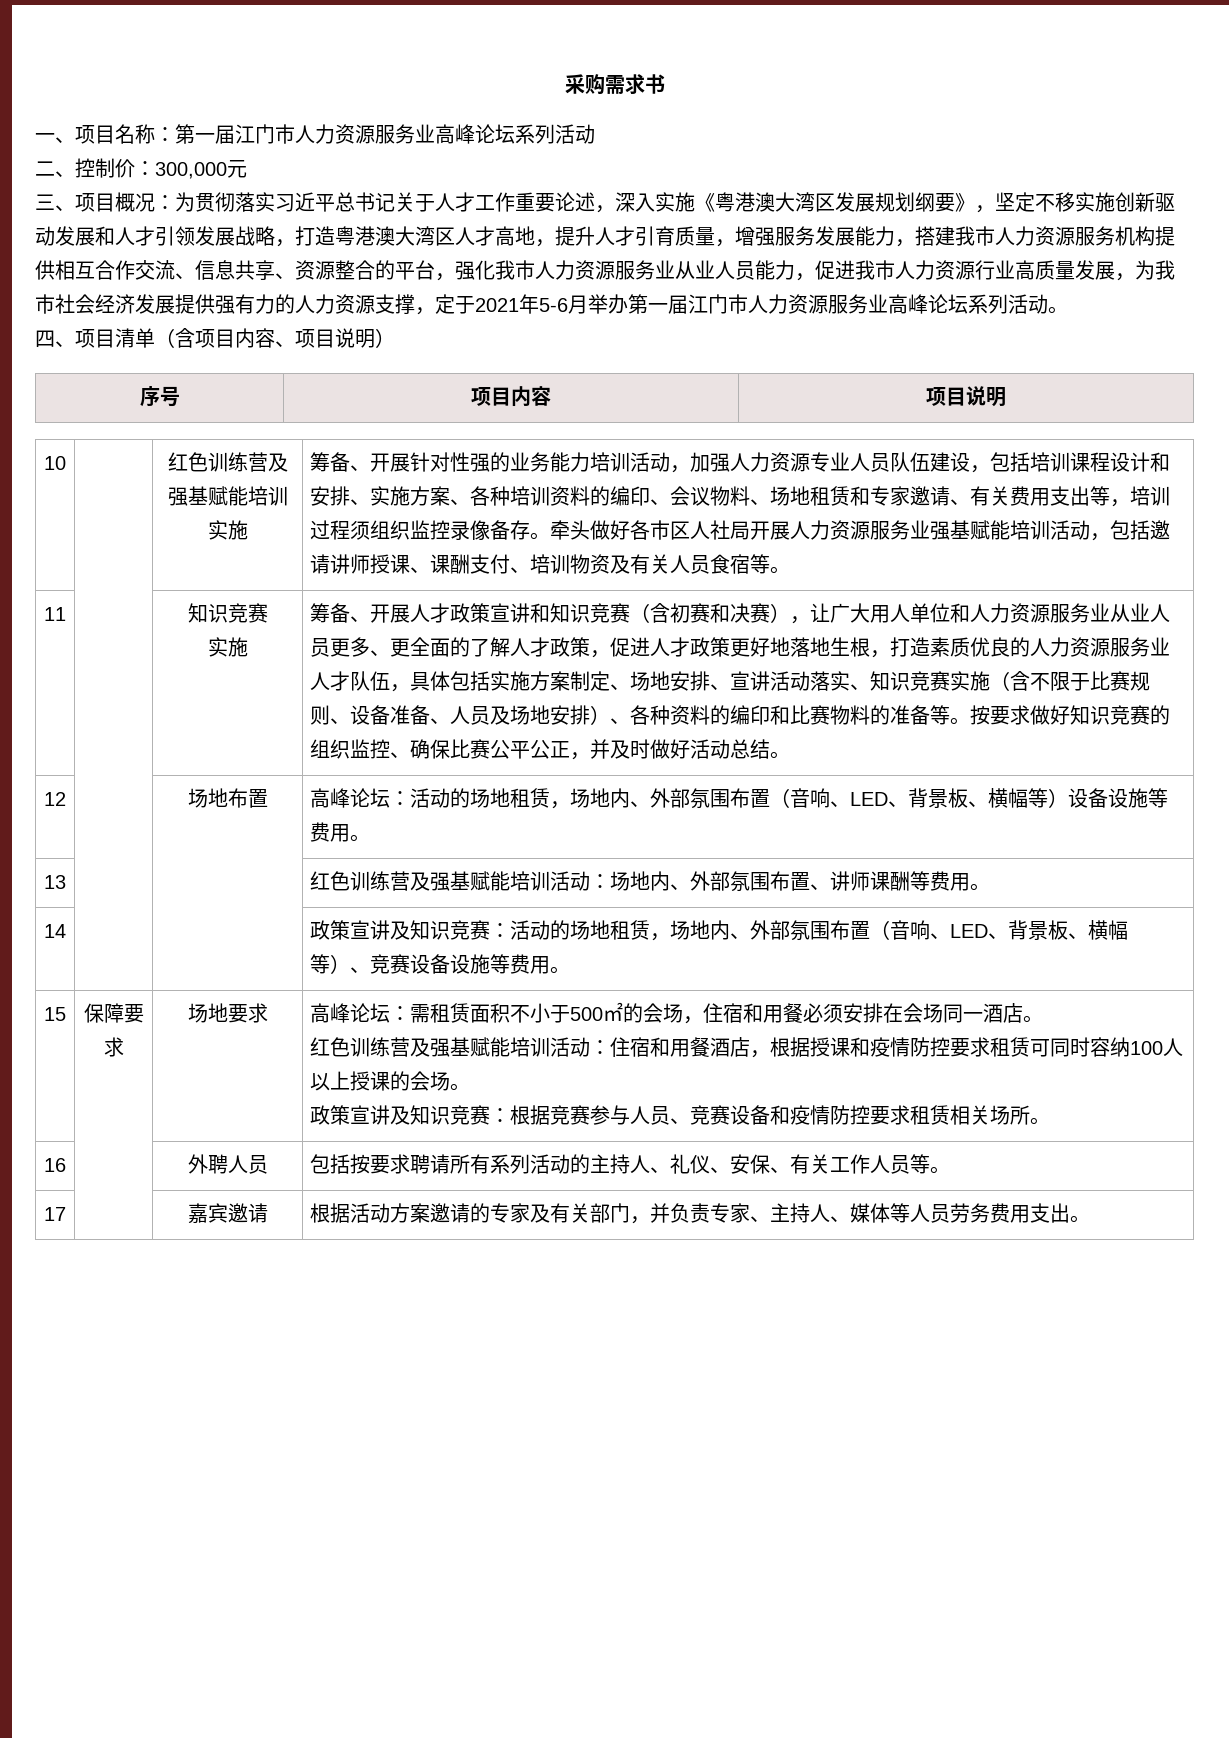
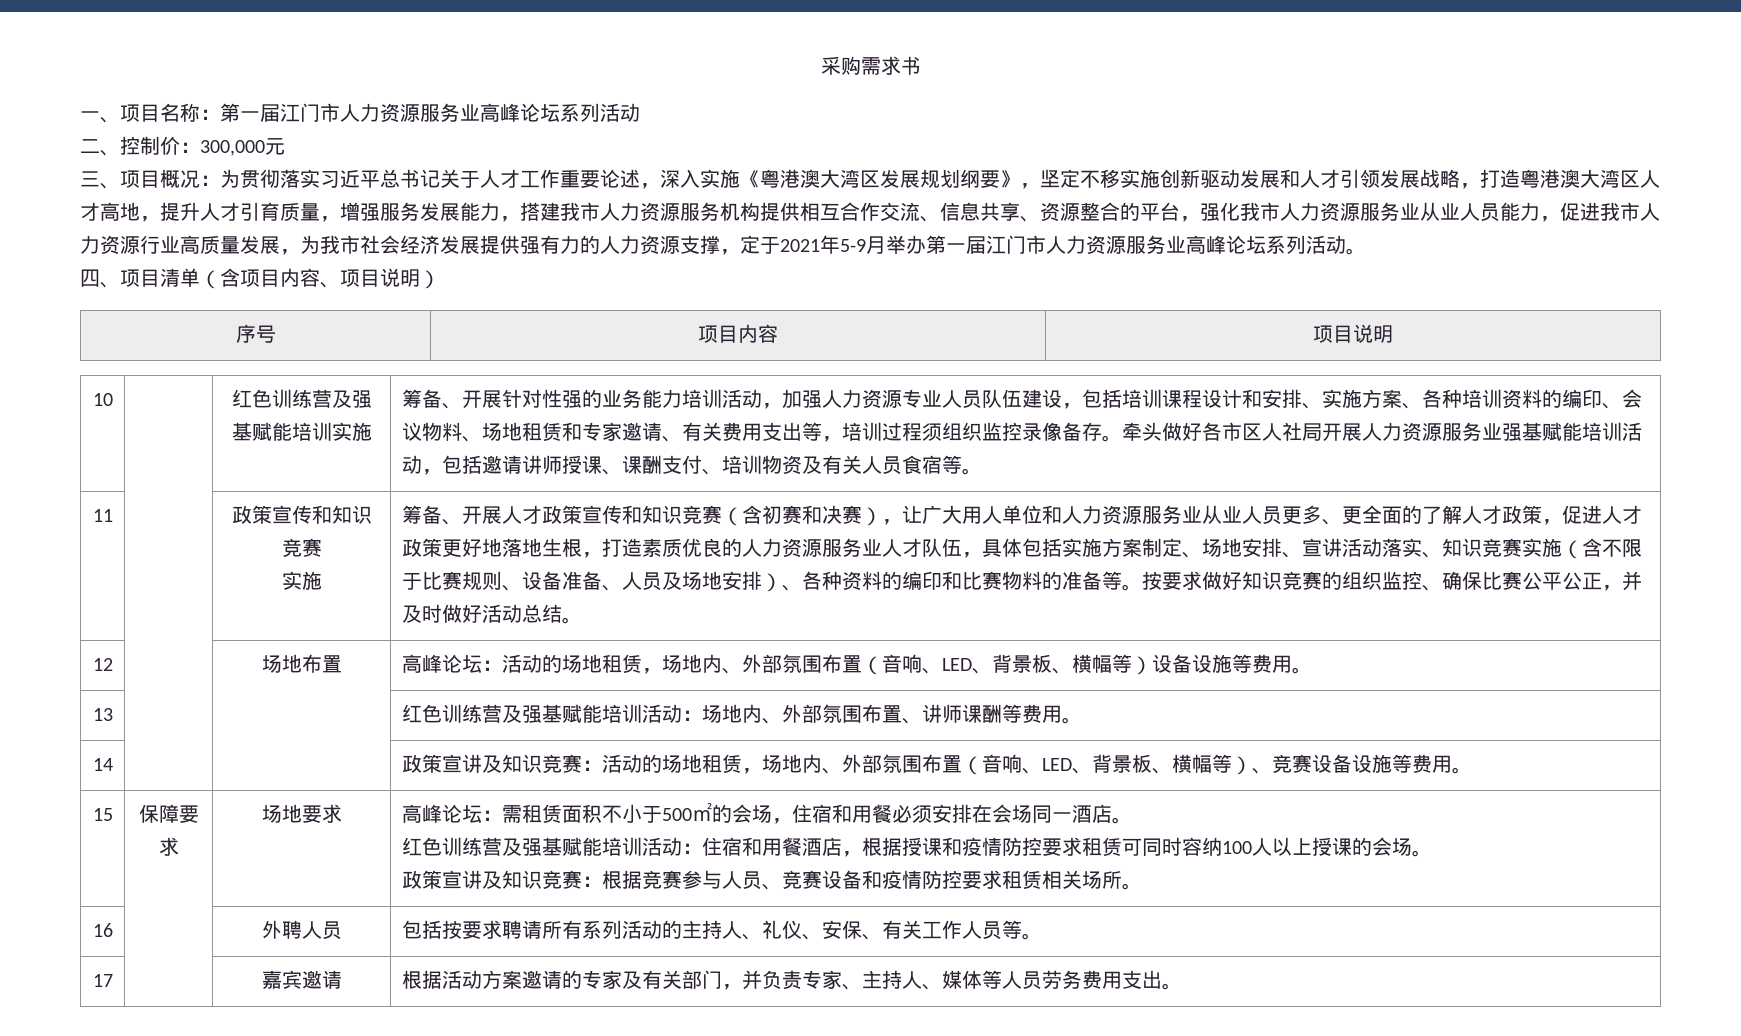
- 为贯彻落实习近平总书记关于人才工作重要论述，深入实施《粤港澳大湾区发展规划纲要》，坚定不移实施创新驱动发展和人才引领发展战略，打造粤港澳大湾区人才高地，提升人才引育质量，增强服务发展能力，搭建我市人力资源服务机构提供相互合作交流、信息共享、资源整合的平台，强化我市人力资源服务业从业人员能力，促进我市人力资源行业高质量发展，为我市社会经济发展提供强有力的人力资源支撑，定于2021年5-6月举办第一届江门市人力资源服务业高峰论坛系列活动。
+ 为贯彻落实习近平总书记关于人才工作重要论述，深入实施《粤港澳大湾区发展规划纲要》，坚定不移实施创新驱动发展和人才引领发展战略，打造粤港澳大湾区人才高地，提升人才引育质量，增强服务发展能力，搭建我市人力资源服务机构提供相互合作交流、信息共享、资源整合的平台，强化我市人力资源服务业从业人员能力，促进我市人力资源行业高质量发展，为我市社会经济发展提供强有力的人力资源支撑，定于2021年5-9月举办第一届江门市人力资源服务业高峰论坛系列活动。
- 11 | | 知识竞赛
+ 11 | | 政策宣传和知识竞赛
- 筹备、开展人才政策宣讲和知识竞赛（含初赛和决赛），让广大用人单位和人力资源服务业从业人员更多、更全面的了解人才政策，促进人才政策更好地落地生根，打造素质优良的人力资源服务业人才队伍，具体包括实施方案制定、场地安排、宣讲活动落实、知识竞赛实施（含不限于比赛规则、设备准备、人员及场地安排）、各种资料的编印和比赛物料的准备等。
+ 筹备、开展人才政策宣传和知识竞赛（含初赛和决赛），让广大用人单位和人力资源服务业从业人员更多、更全面的了解人才政策，促进人才政策更好地落地生根，打造素质优良的人力资源服务业人才队伍，具体包括实施方案制定、场地安排、宣讲活动落实、知识竞赛实施（含不限于比赛规则、设备准备、人员及场地安排）、各种资料的编印和比赛物料的准备等。

